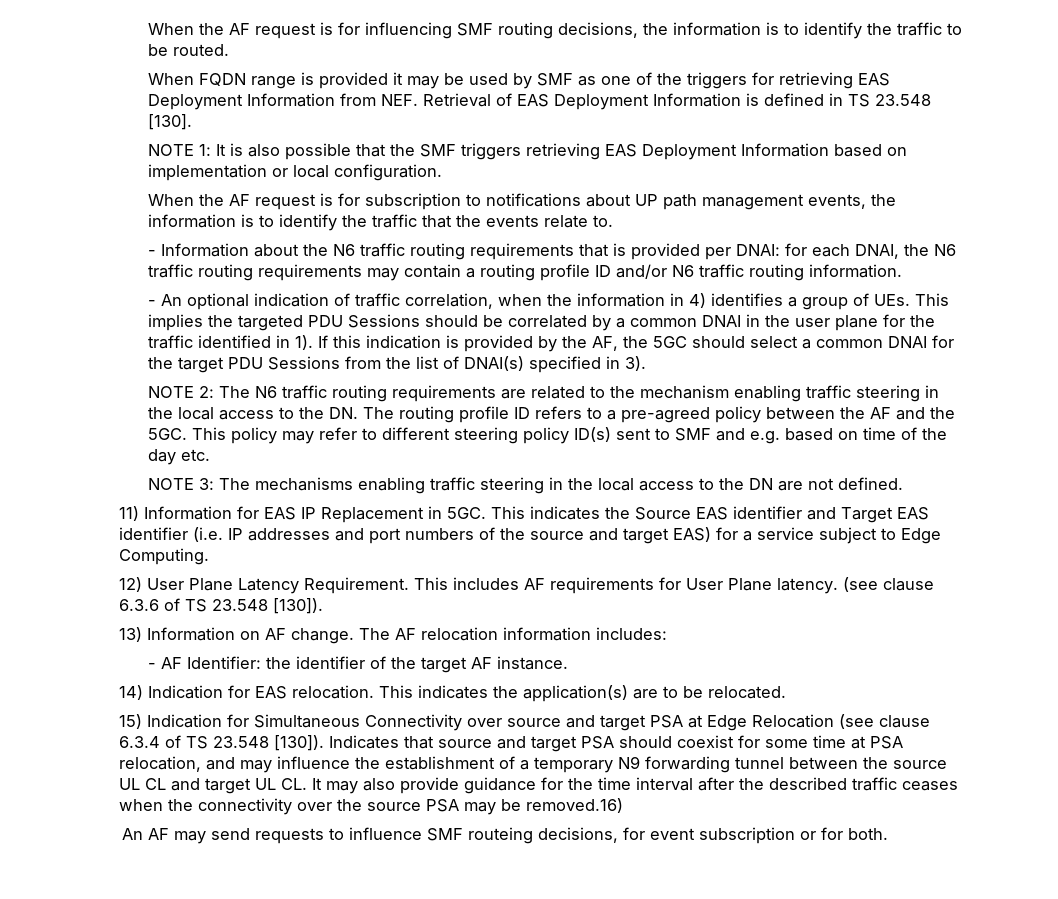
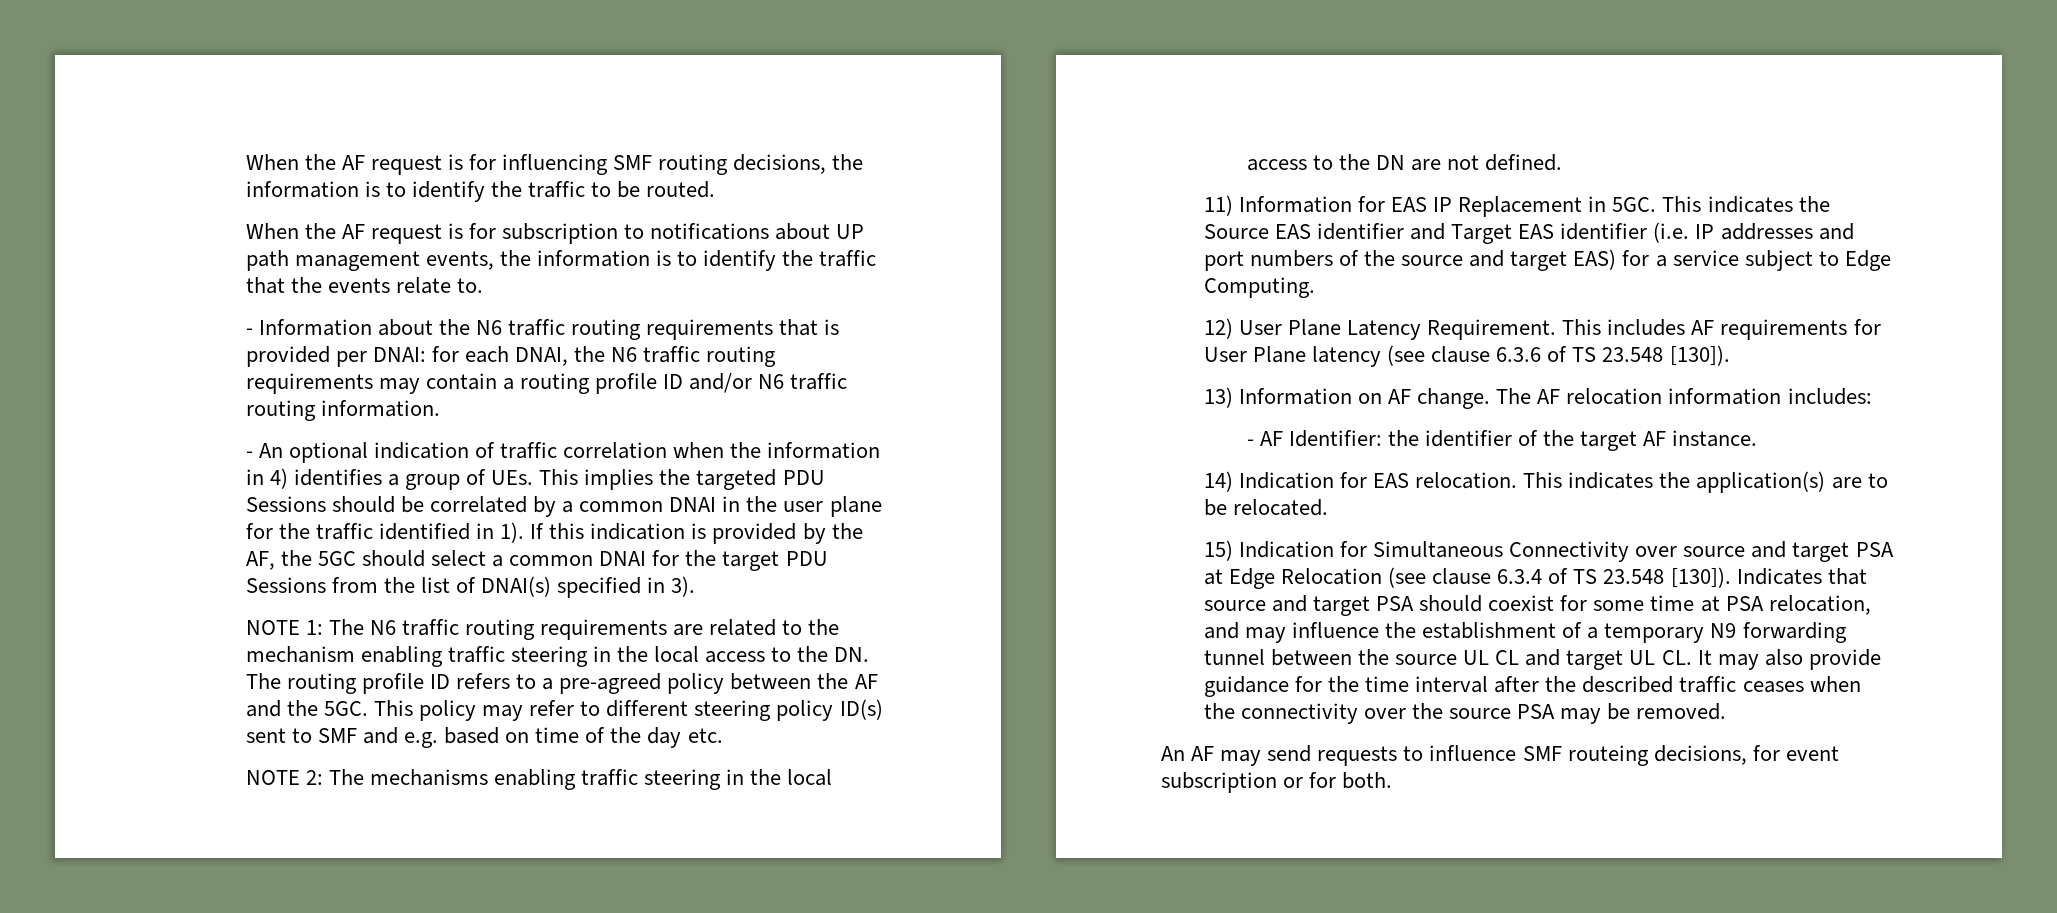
- When FQDN range is provided it may be used by SMF as one of the triggers for retrieving EAS Deployment Information from NEF. Retrieval of EAS Deployment Information is defined in TS 23.548 [130].
- NOTE 1: It is also possible that the SMF triggers retrieving EAS Deployment Information based on implementation or local configuration.
- - An optional indication of traffic correlation, when the information in 4) identifies a group of UEs. This implies the targeted PDU Sessions should be correlated by a common DNAI in the user plane for the traffic identified in 1).
+ - An optional indication of traffic correlation when the information in 4) identifies a group of UEs. This implies the targeted PDU Sessions should be correlated by a common DNAI in the user plane for the traffic identified in 1).
- NOTE 2: The N6 traffic routing requirements are related to the mechanism enabling traffic steering in the local access to the DN. The routing profile ID refers to a pre-agreed policy between the AF and the 5GC.
+ NOTE 1: The N6 traffic routing requirements are related to the mechanism enabling traffic steering in the local access to the DN. The routing profile ID refers to a pre-agreed policy between the AF and the 5GC.
- NOTE 3: The mechanisms enabling traffic steering in the local access to the DN are not defined.
+ NOTE 2: The mechanisms enabling traffic steering in the local access to the DN are not defined.
- This includes AF requirements for User Plane latency. (see clause 6.3.6 of TS 23.548 [130]).
+ This includes AF requirements for User Plane latency (see clause 6.3.6 of TS 23.548 [130]).
- Indicates that source and target PSA should coexist for some time at PSA relocation, and may influence the establishment of a temporary N9 forwarding tunnel between the source UL CL and target UL CL. It may also provide guidance for the time interval after the described traffic ceases when the connectivity over the source PSA may be removed.16)
+ Indicates that source and target PSA should coexist for some time at PSA relocation, and may influence the establishment of a temporary N9 forwarding tunnel between the source UL CL and target UL CL. It may also provide guidance for the time interval after the described traffic ceases when the connectivity over the source PSA may be removed.

